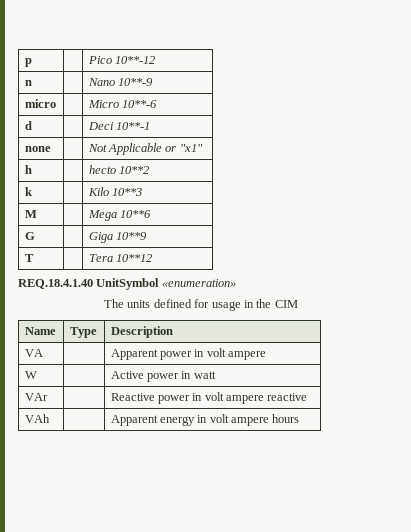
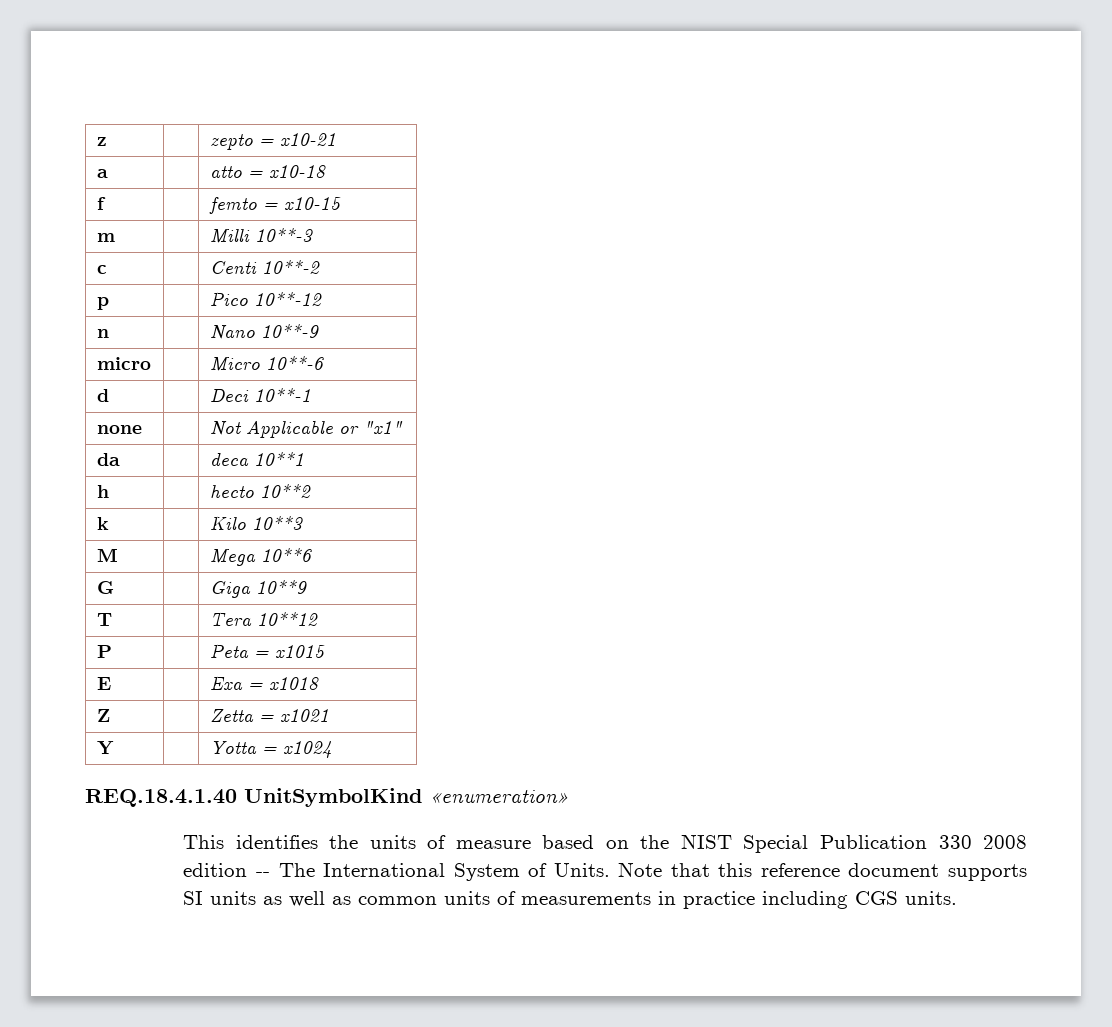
+ z | | zepto = x10-21
+ a | | atto = x10-18
+ f | | femto = x10-15
+ m | | Milli 10**-3
+ c | | Centi 10**-2
+ da | | deca 10**1
+ P | | Peta = x1015
+ E | | Exa = x1018
+ Z | | Zetta = x1021
+ Y | | Yotta = x1024
- REQ.18.4.1.40 UnitSymbol «enumeration»
+ REQ.18.4.1.40 UnitSymbolKind «enumeration»
- The units defined for usage in the CIM
- Name | Type | Description
- VA | | Apparent power in volt ampere
- W | | Active power in watt
- VAr | | Reactive power in volt ampere reactive
- VAh | | Apparent energy in volt ampere hours
+ This identifies the units of measure based on the NIST Special Publication 330 2008 edition -- The International System of Units. Note that this reference document supports SI units as well as common units of measurements in practice including CGS units.

